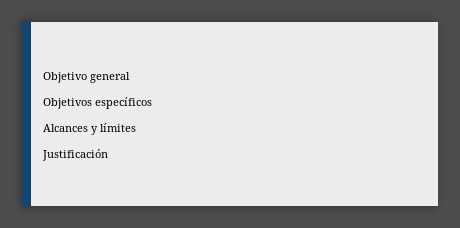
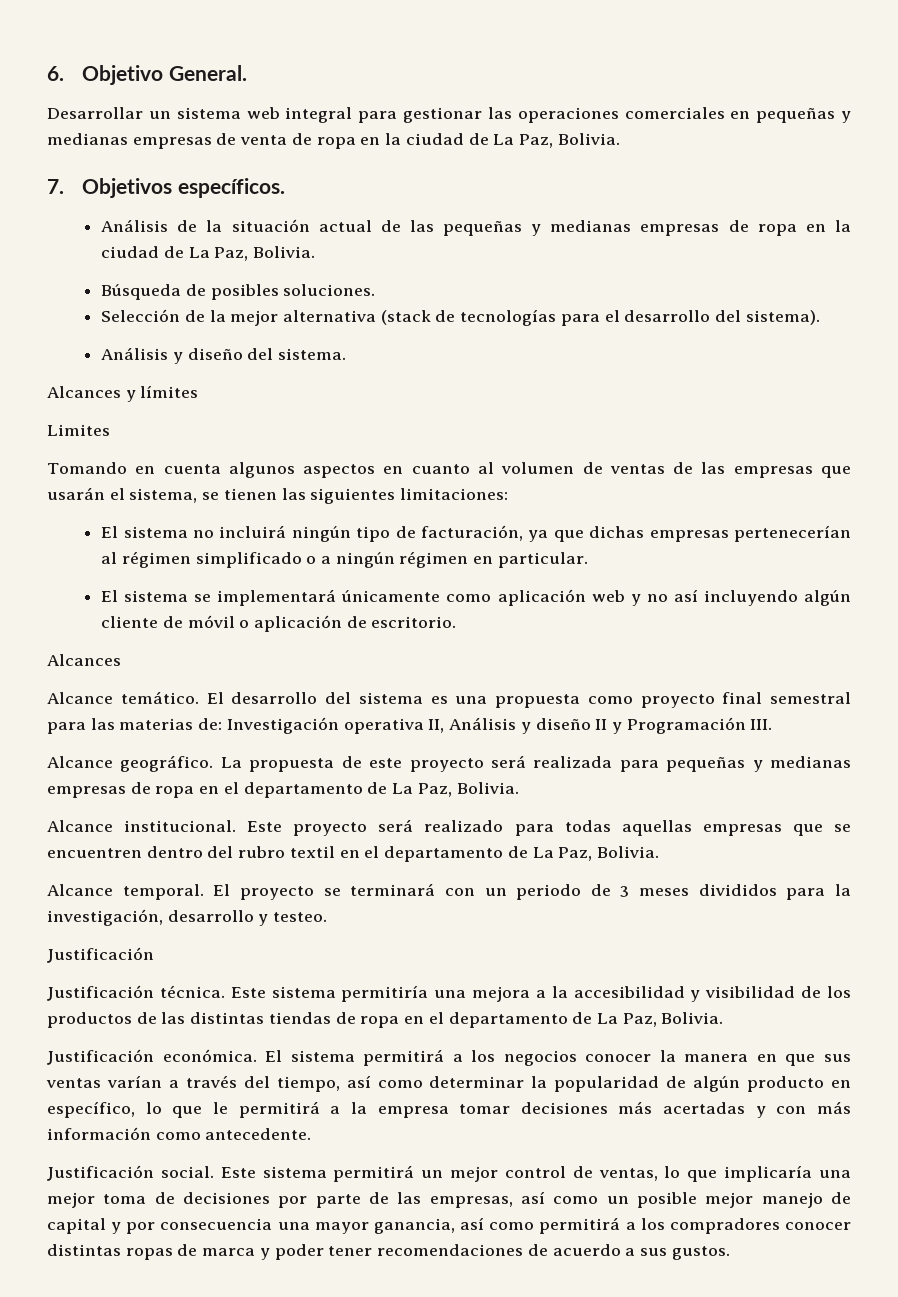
- Objetivo general
- Objetivos específicos
+ 6. Objetivo General.
+ Desarrollar un sistema web integral para gestionar las operaciones comerciales en pequeñas y medianas empresas de venta de ropa en la ciudad de La Paz, Bolivia.
+ 7. Objetivos específicos.
+ Análisis de la situación actual de las pequeñas y medianas empresas de ropa en la ciudad de La Paz, Bolivia.
+ Búsqueda de posibles soluciones.
+ Selección de la mejor alternativa (stack de tecnologías para el desarrollo del sistema).
+ Análisis y diseño del sistema.
  Alcances y límites
+ Limites
+ Tomando en cuenta algunos aspectos en cuanto al volumen de ventas de las empresas que usarán el sistema, se tienen las siguientes limitaciones:
+ El sistema no incluirá ningún tipo de facturación, ya que dichas empresas pertenecerían al régimen simplificado o a ningún régimen en particular.
+ El sistema se implementará únicamente como aplicación web y no así incluyendo algún cliente de móvil o aplicación de escritorio.
+ Alcances
+ Alcance temático. El desarrollo del sistema es una propuesta como proyecto final semestral para las materias de: Investigación operativa II, Análisis y diseño II y Programación III.
+ Alcance geográfico. La propuesta de este proyecto será realizada para pequeñas y medianas empresas de ropa en el departamento de La Paz, Bolivia.
+ Alcance institucional. Este proyecto será realizado para todas aquellas empresas que se encuentren dentro del rubro textil en el departamento de La Paz, Bolivia.
+ Alcance temporal. El proyecto se terminará con un periodo de 3 meses divididos para la investigación, desarrollo y testeo.
  Justificación
+ Justificación técnica. Este sistema permitiría una mejora a la accesibilidad y visibilidad de los productos de las distintas tiendas de ropa en el departamento de La Paz, Bolivia.
+ Justificación económica. El sistema permitirá a los negocios conocer la manera en que sus ventas varían a través del tiempo, así como determinar la popularidad de algún producto en específico, lo que le permitirá a la empresa tomar decisiones más acertadas y con más información como antecedente.
+ Justificación social. Este sistema permitirá un mejor control de ventas, lo que implicaría una mejor toma de decisiones por parte de las empresas, así como un posible mejor manejo de capital y por consecuencia una mayor ganancia, así como permitirá a los compradores conocer distintas ropas de marca y poder tener recomendaciones de acuerdo a sus gustos.

